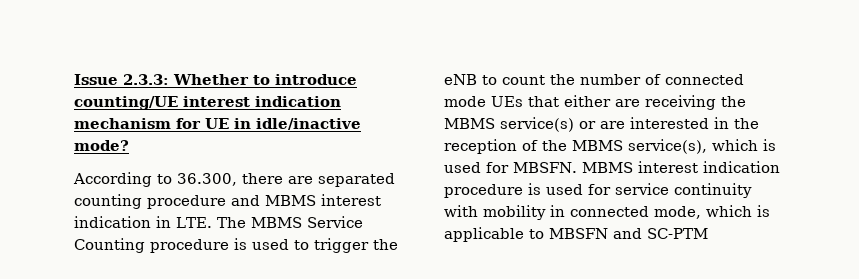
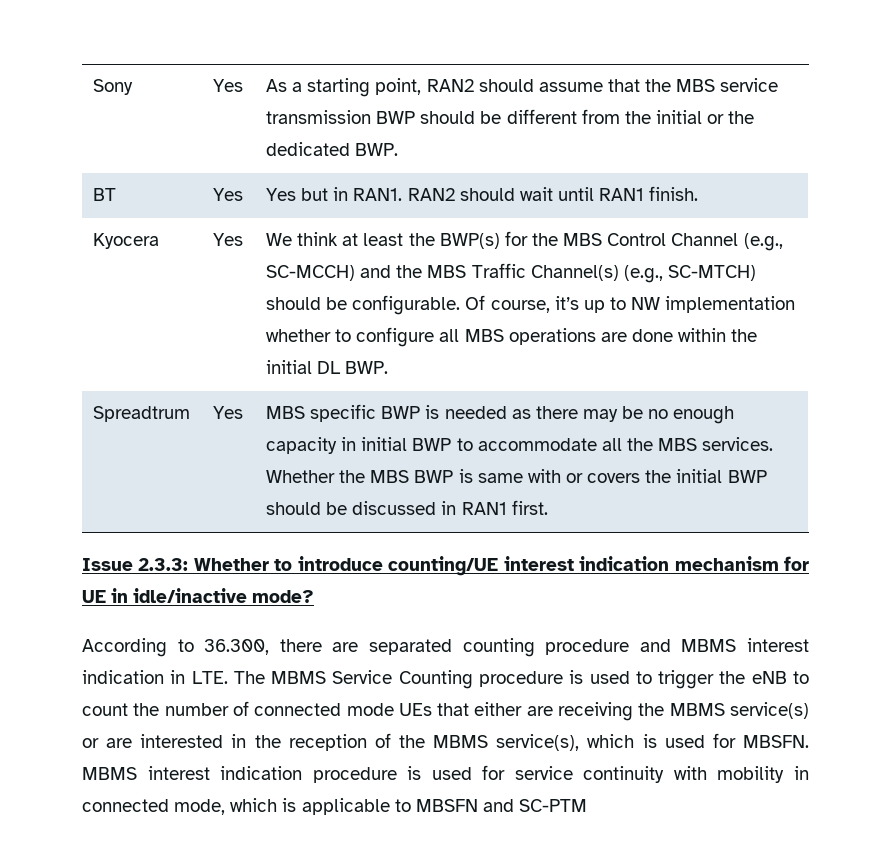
+ Sony | Yes | As a starting point, RAN2 should assume that the MBS service transmission BWP should be different from the initial or the dedicated BWP.
+ BT | Yes | Yes but in RAN1. RAN2 should wait until RAN1 finish.
+ Kyocera | Yes | We think at least the BWP(s) for the MBS Control Channel (e.g., SC-MCCH) and the MBS Traffic Channel(s) (e.g., SC-MTCH) should be configurable. Of course, it’s up to NW implementation whether to configure all MBS operations are done within the initial DL BWP.
+ Spreadtrum | Yes | MBS specific BWP is needed as there may be no enough capacity in initial BWP to accommodate all the MBS services. Whether the MBS BWP is same with or covers the initial BWP should be discussed in RAN1 first.

